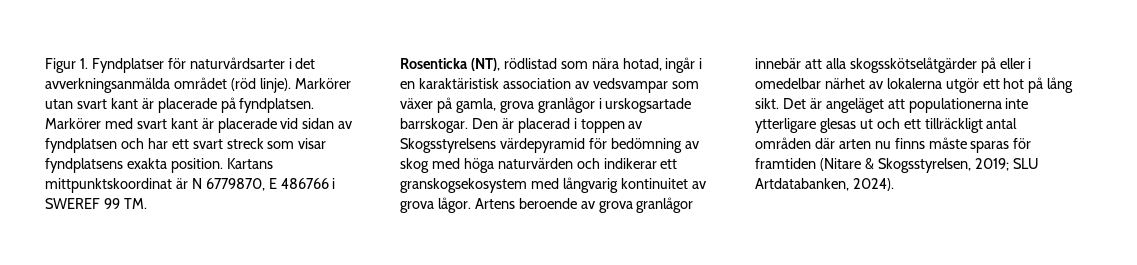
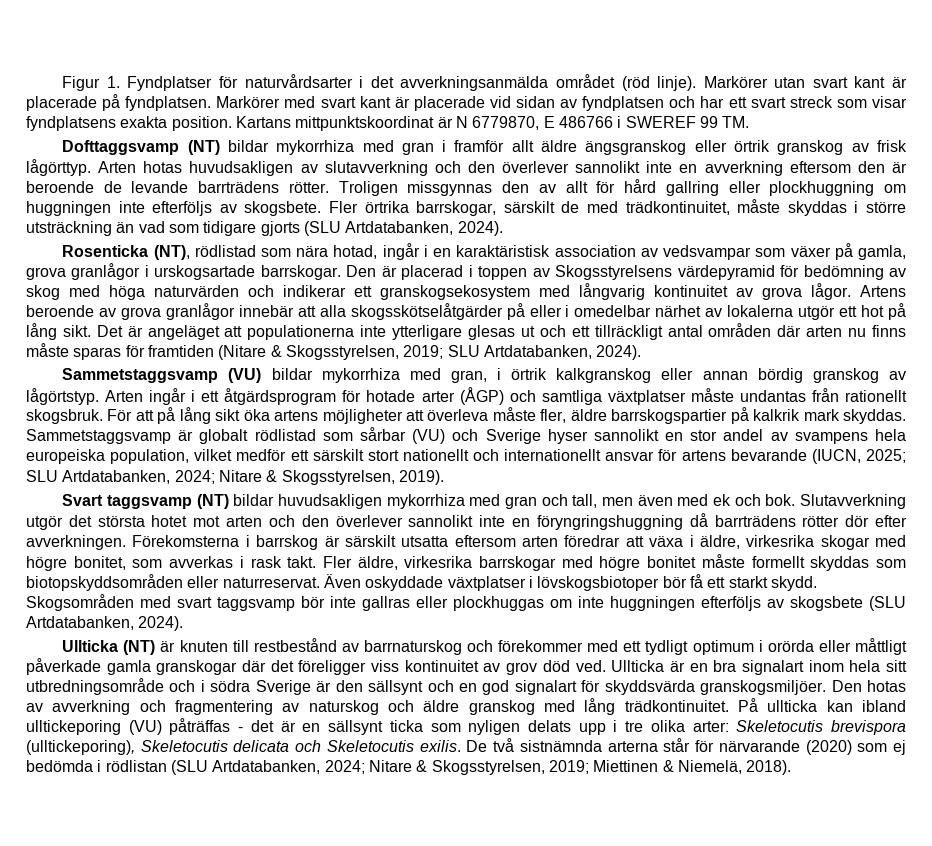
+ Dofttaggsvamp (NT) bildar mykorrhiza med gran i framför allt äldre ängsgranskog eller örtrik granskog av frisk lågörttyp. Arten hotas huvudsakligen av slutavverkning och den överlever sannolikt inte en avverkning eftersom den är beroende de levande barrträdens rötter. Troligen missgynnas den av allt för hård gallring eller plockhuggning om huggningen inte efterföljs av skogsbete. Fler örtrika barrskogar, särskilt de med trädkontinuitet, måste skyddas i större utsträckning än vad som tidigare gjorts (SLU Artdatabanken, 2024).
+ Sammetstaggsvamp (VU) bildar mykorrhiza med gran, i örtrik kalkgranskog eller annan bördig granskog av lågörtstyp. Arten ingår i ett åtgärdsprogram för hotade arter (ÅGP) och samtliga växtplatser måste undantas från rationellt skogsbruk. För att på lång sikt öka artens möjligheter att överleva måste fler, äldre barrskogspartier på kalkrik mark skyddas. Sammetstaggsvamp är globalt rödlistad som sårbar (VU) och Sverige hyser sannolikt en stor andel av svampens hela europeiska population, vilket medför ett särskilt stort nationellt och internationellt ansvar för artens bevarande (IUCN, 2025; SLU Artdatabanken, 2024; Nitare & Skogsstyrelsen, 2019).
+ Svart taggsvamp (NT) bildar huvudsakligen mykorrhiza med gran och tall, men även med ek och bok. Slutavverkning utgör det största hotet mot arten och den överlever sannolikt inte en föryngringshuggning då barrträdens rötter dör efter avverkningen. Förekomsterna i barrskog är särskilt utsatta eftersom arten föredrar att växa i äldre, virkesrika skogar med högre bonitet, som avverkas i rask takt. Fler äldre, virkesrika barrskogar med högre bonitet måste formellt skyddas som biotopskyddsområden eller naturreservat. Även oskyddade växtplatser i lövskogsbiotoper bör få ett starkt skydd. Skogsområden med svart taggsvamp bör inte gallras eller plockhuggas om inte huggningen efterföljs av skogsbete (SLU Artdatabanken, 2024).
+ Ullticka (NT) är knuten till restbestånd av barrnaturskog och förekommer med ett tydligt optimum i orörda eller måttligt påverkade gamla granskogar där det föreligger viss kontinuitet av grov död ved. Ullticka är en bra signalart inom hela sitt utbredningsområde och i södra Sverige är den sällsynt och en god signalart för skyddsvärda granskogsmiljöer. Den hotas av avverkning och fragmentering av naturskog och äldre granskog med lång trädkontinuitet. På ullticka kan ibland ulltickeporing (VU) påträffas - det är en sällsynt ticka som nyligen delats upp i tre olika arter: Skeletocutis brevispora (ulltickeporing), Skeletocutis delicata och Skeletocutis exilis. De två sistnämnda arterna står för närvarande (2020) som ej bedömda i rödlistan (SLU Artdatabanken, 2024; Nitare & Skogsstyrelsen, 2019; Miettinen & Niemelä, 2018).

